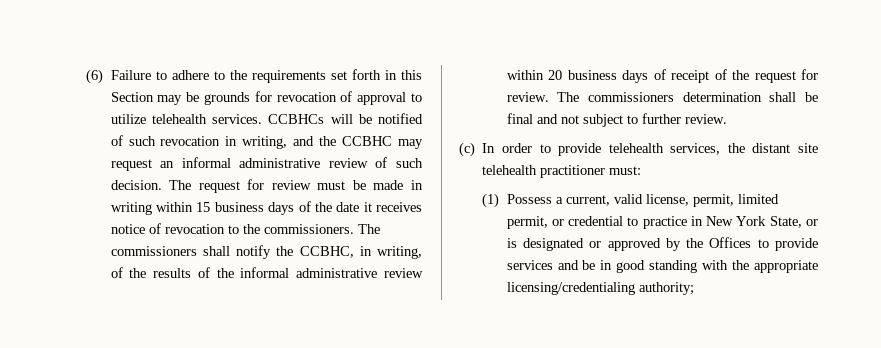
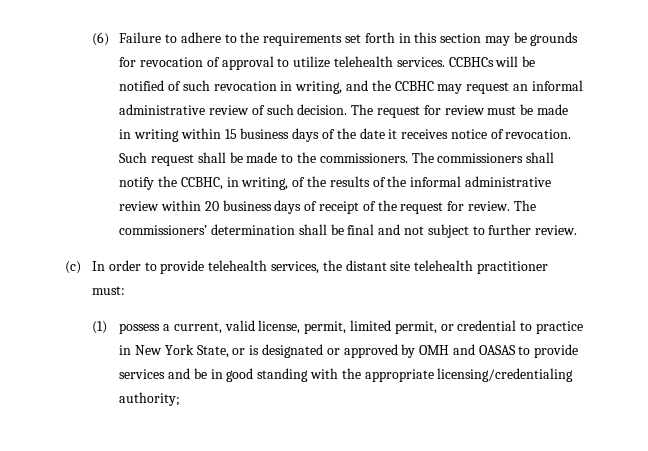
- (6) Failure to adhere to the requirements set forth in this Section may be grounds for revocation of approval to utilize telehealth services.
+ (6) Failure to adhere to the requirements set forth in this section may be grounds for revocation of approval to utilize telehealth services.
- The request for review must be made in writing within 15 business days of the date it receives notice of revocation to the commissioners.
+ The request for review must be made in writing within 15 business days of the date it receives notice of revocation. Such request shall be made to the commissioners.
- The commissioners determination shall be final and not subject to further review.
+ The commissioners’ determination shall be final and not subject to further review.
- (1) Possess a current, valid license, permit, limited permit, or credential to practice in New York State, or is designated or approved by the Offices to provide services and be in good standing with the appropriate licensing/credentialing authority;
+ (1) possess a current, valid license, permit, limited permit, or credential to practice in New York State, or is designated or approved by OMH and OASAS to provide services and be in good standing with the appropriate licensing/credentialing authority;

